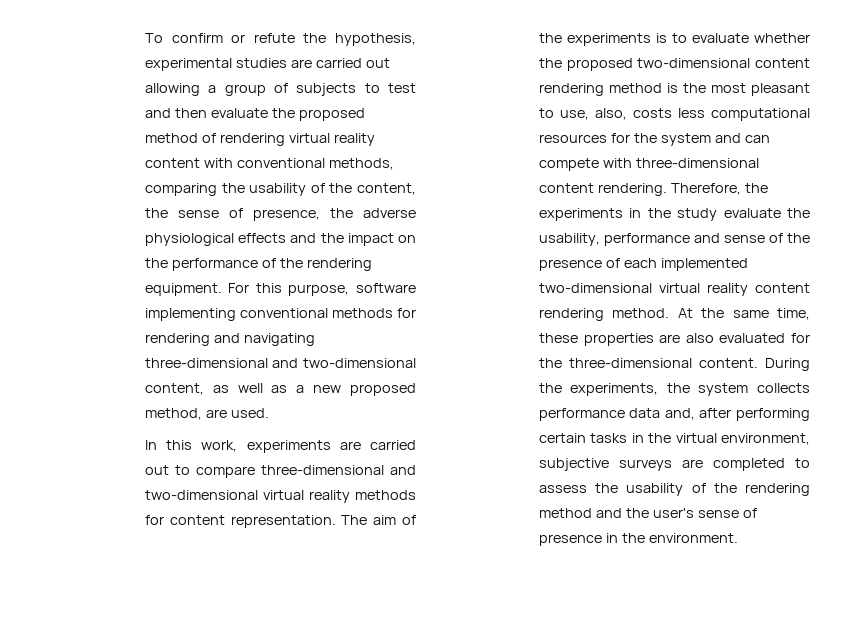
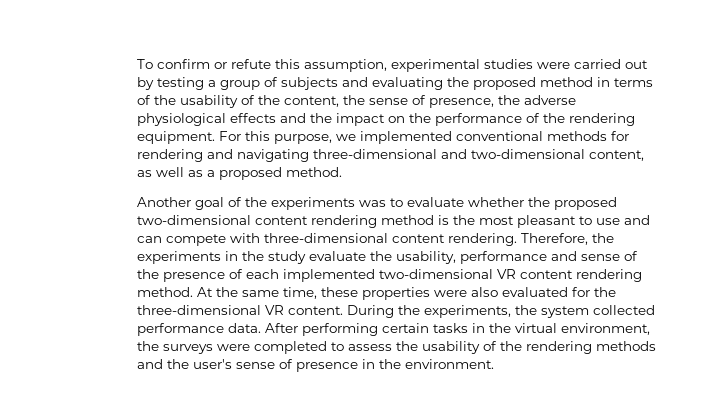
- To confirm or refute the hypothesis, experimental studies are carried out allowing a group of subjects to test and then evaluate the proposed method of rendering virtual reality content with conventional methods, comparing the usability of the content, the sense of presence, the adverse physiological effects and the impact on the performance of the rendering equipment.
+ To confirm or refute this assumption, experimental studies were carried out by testing a group of subjects and evaluating the proposed method in terms of the usability of the content, the sense of presence, the adverse physiological effects and the impact on the performance of the rendering equipment.
- For this purpose, software implementing conventional methods for rendering and navigating three-dimensional and two-dimensional content, as well as a new proposed method, are used.
- In this work, experiments are carried out to compare three-dimensional and two-dimensional virtual reality methods for content representation. The aim of the experiments is to evaluate whether the proposed two-dimensional content rendering method is the most pleasant to use, also, costs less computational resources for the system and can compete with three-dimensional content rendering.
+ For this purpose, we implemented conventional methods for rendering and navigating three-dimensional and two-dimensional content, as well as a proposed method.
+ Another goal of the experiments was to evaluate whether the proposed two-dimensional content rendering method is the most pleasant to use and can compete with three-dimensional content rendering.
- Therefore, the experiments in the study evaluate the usability, performance and sense of the presence of each implemented two-dimensional virtual reality content rendering method.
+ Therefore, the experiments in the study evaluate the usability, performance and sense of the presence of each implemented two-dimensional VR content rendering method.
- At the same time, these properties are also evaluated for the three-dimensional content.
+ At the same time, these properties were also evaluated for the three-dimensional VR content.
- During the experiments, the system collects performance data and, after performing certain tasks in the virtual environment, subjective surveys are completed to assess the usability of the rendering method and the user's sense of presence in the environment.
+ During the experiments, the system collected performance data. After performing certain tasks in the virtual environment, the surveys were completed to assess the usability of the rendering methods and the user's sense of presence in the environment.

